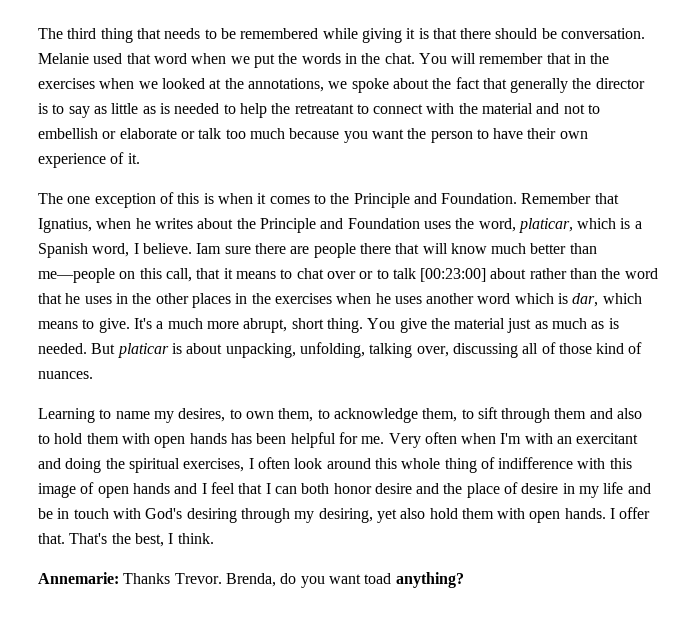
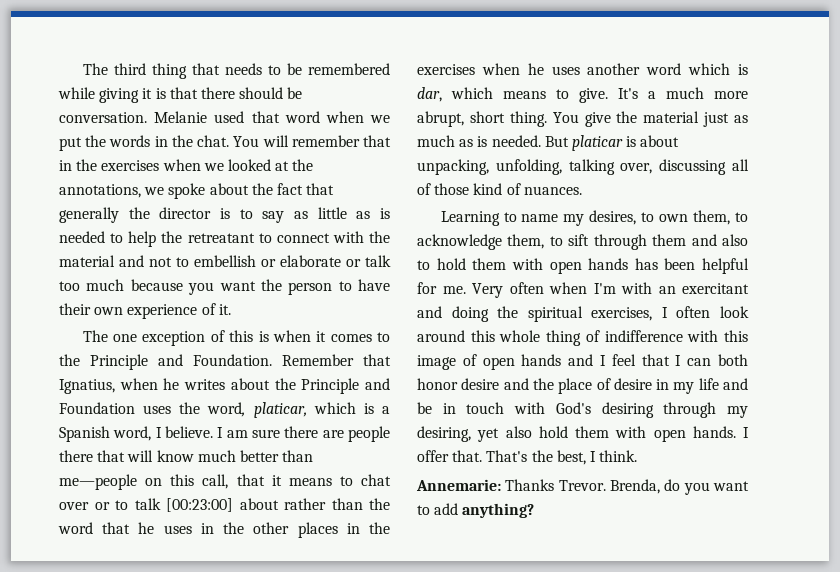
- Iam sure there are people there that will know much better than me—people on this call, that it means to chat over or to talk [00:23:00] about rather than the word that he uses in the other places in the exercises when he uses another word which is dar, which means to give.
+ I am sure there are people there that will know much better than me—people on this call, that it means to chat over or to talk [00:23:00] about rather than the word that he uses in the other places in the exercises when he uses another word which is dar, which means to give.
- Brenda, do you want toad anything?
+ Brenda, do you want to add anything?

